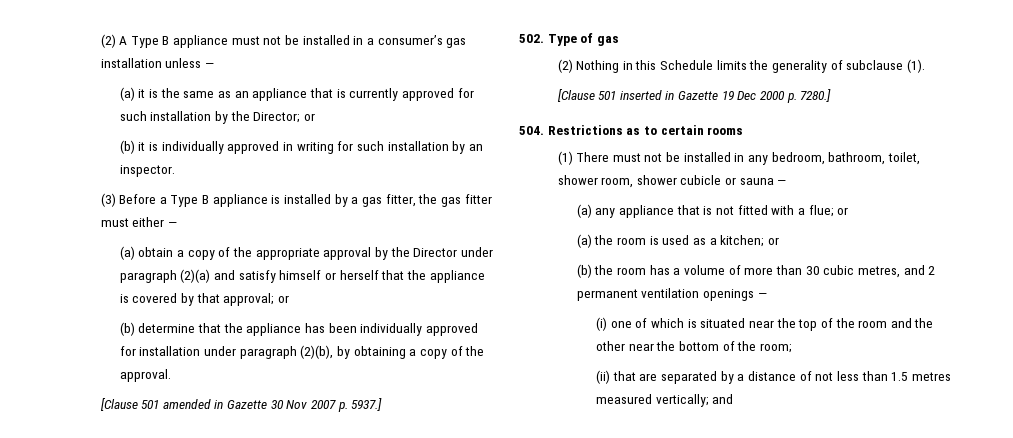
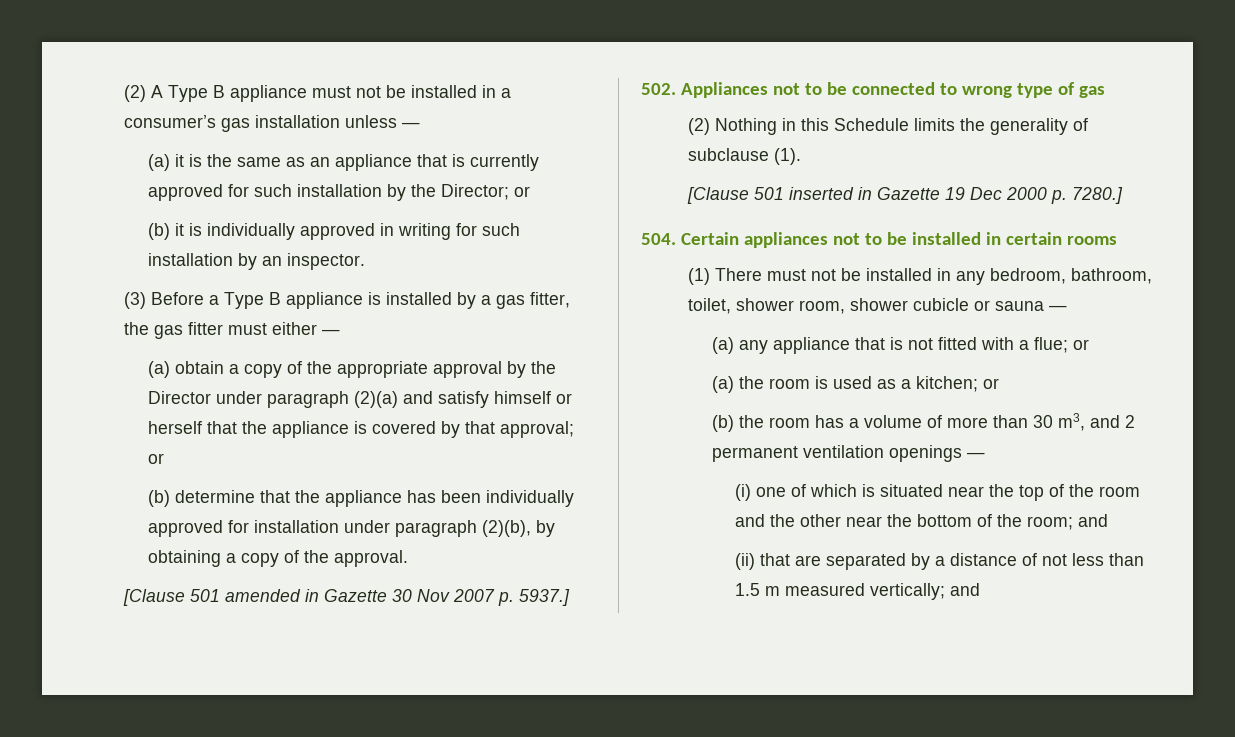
- 502. Type of gas
+ 502. Appliances not to be connected to wrong type of gas
- 504. Restrictions as to certain rooms
+ 504. Certain appliances not to be installed in certain rooms
- (b) the room has a volume of more than 30 cubic metres, and 2 permanent ventilation openings —
+ (b) the room has a volume of more than 30 m3, and 2 permanent ventilation openings —
- (i) one of which is situated near the top of the room and the other near the bottom of the room;
+ (i) one of which is situated near the top of the room and the other near the bottom of the room; and
- (ii) that are separated by a distance of not less than 1.5 metres measured vertically; and
+ (ii) that are separated by a distance of not less than 1.5 m measured vertically; and

